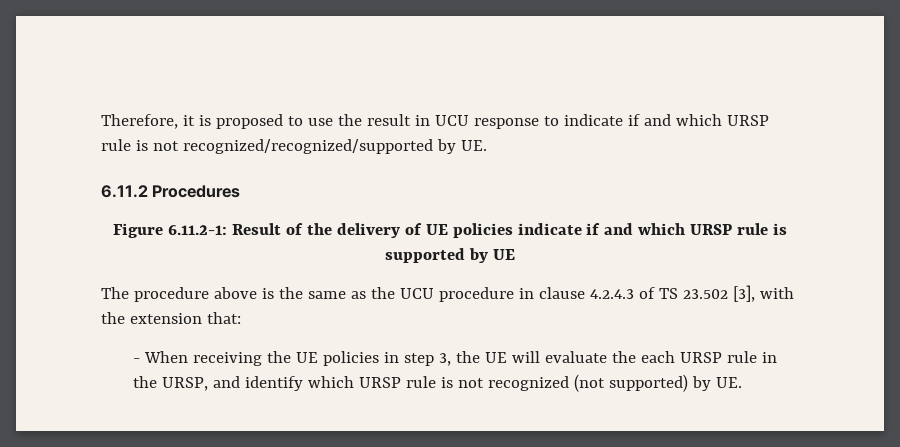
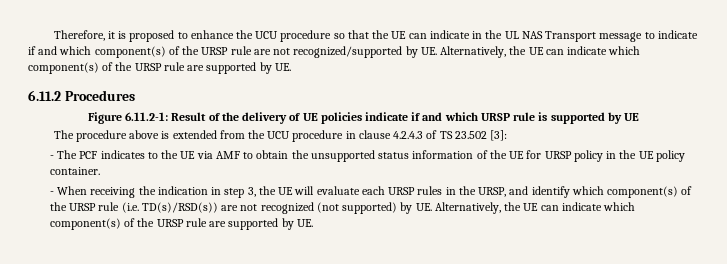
- Therefore, it is proposed to use the result in UCU response to indicate if and which URSP rule is not recognized/recognized/supported by UE.
+ Therefore, it is proposed to enhance the UCU procedure so that the UE can indicate in the UL NAS Transport message to indicate if and which component(s) of the URSP rule are not recognized/supported by UE. Alternatively, the UE can indicate which component(s) of the URSP rule are supported by UE.
- The procedure above is the same as the UCU procedure in clause 4.2.4.3 of TS 23.502 [3], with the extension that:
+ The procedure above is extended from the UCU procedure in clause 4.2.4.3 of TS 23.502 [3]:
+ - The PCF indicates to the UE via AMF to obtain the unsupported status information of the UE for URSP policy in the UE policy container.
- - When receiving the UE policies in step 3, the UE will evaluate the each URSP rule in the URSP, and identify which URSP rule is not recognized (not supported) by UE.
+ - When receiving the indication in step 3, the UE will evaluate each URSP rules in the URSP, and identify which component(s) of the URSP rule (i.e. TD(s)/RSD(s)) are not recognized (not supported) by UE. Alternatively, the UE can indicate which component(s) of the URSP rule are supported by UE.

